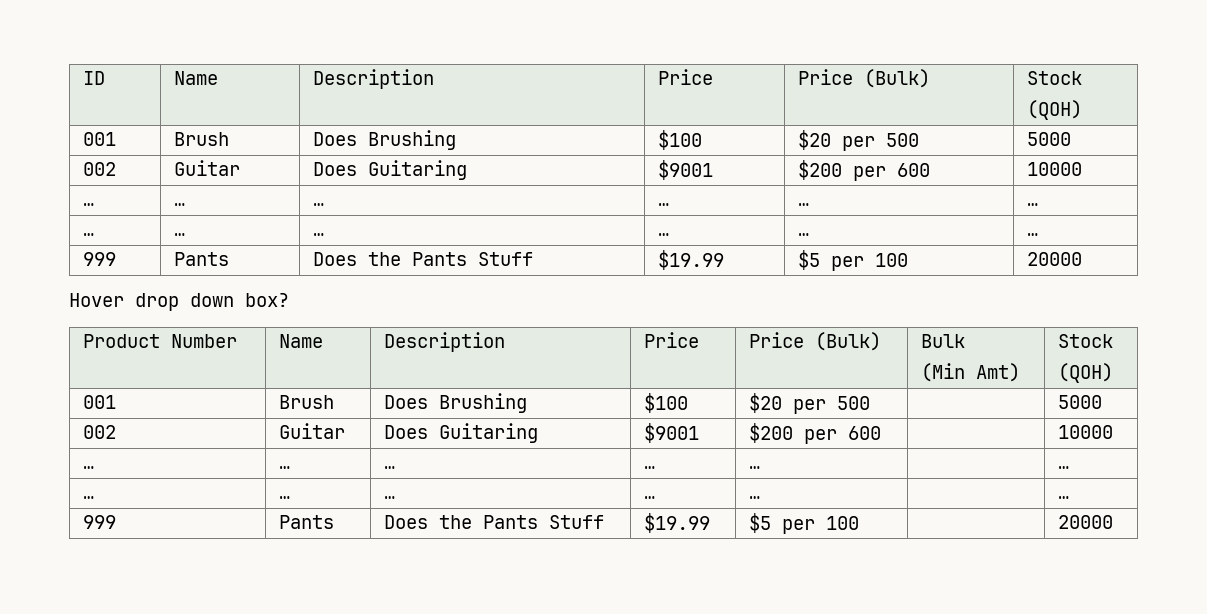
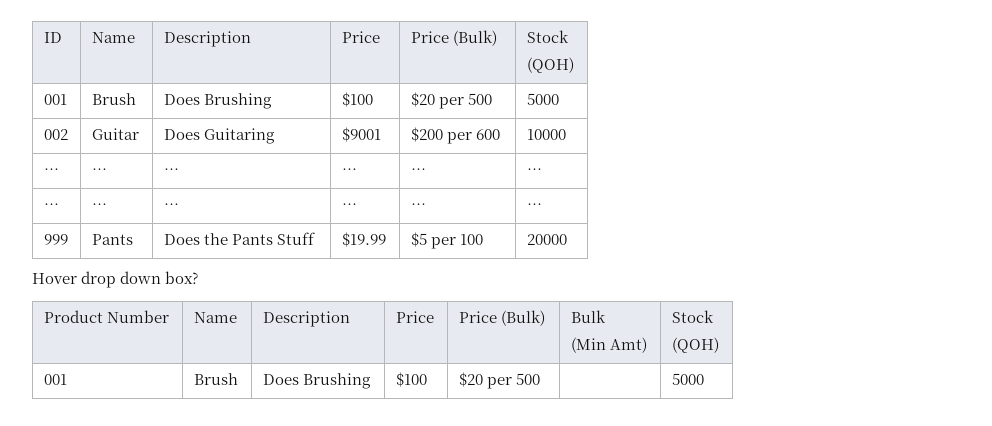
- 002 | Guitar | Does Guitaring | $9001 | $200 per 600 | | 10000
- … | … | … | … | … | | …
- … | … | … | … | … | | …
- 999 | Pants | Does the Pants Stuff | $19.99 | $5 per 100 | | 20000

